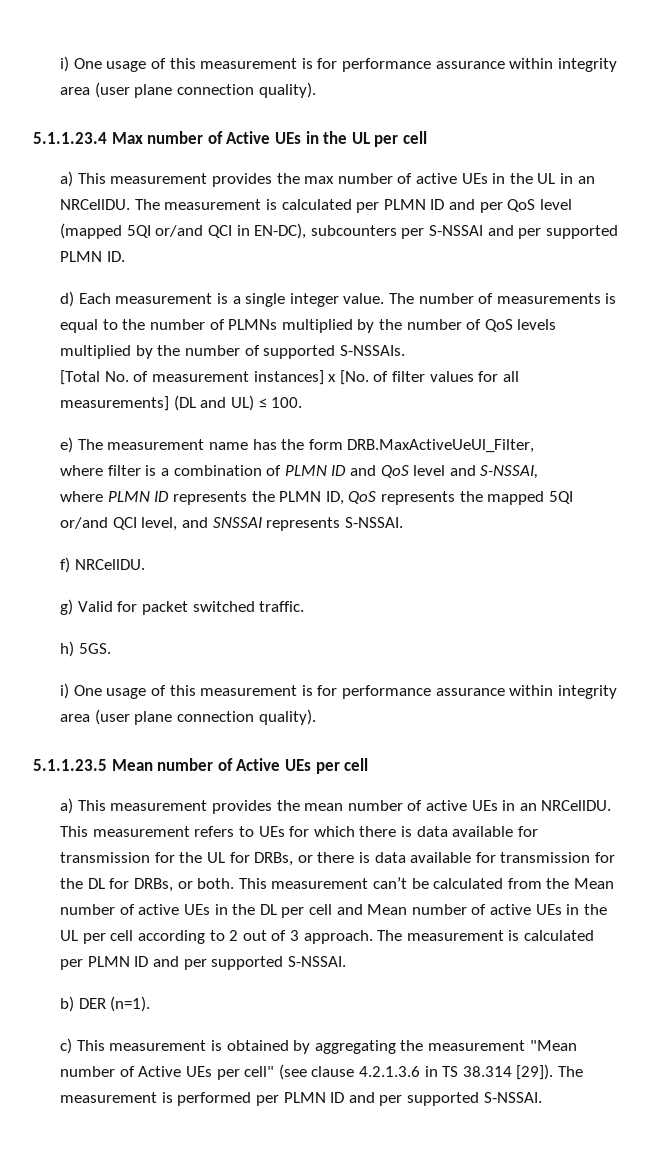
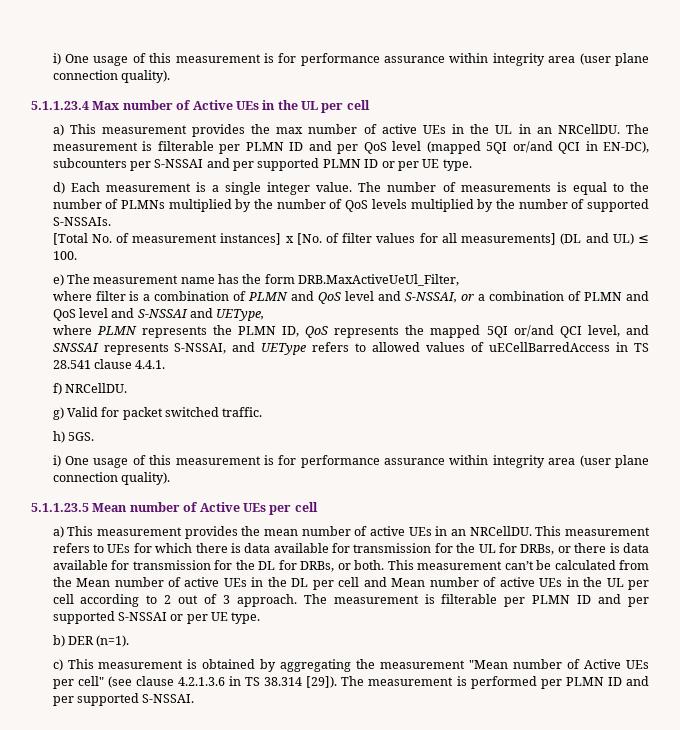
- The measurement is calculated per PLMN ID and per QoS level (mapped 5QI or/and QCI in EN-DC), subcounters per S-NSSAI and per supported PLMN ID.
+ The measurement is filterable per PLMN ID and per QoS level (mapped 5QI or/and QCI in EN-DC), subcounters per S-NSSAI and per supported PLMN ID or per UE type.
- where filter is a combination of PLMN ID and QoS level and S-NSSAI,
+ where filter is a combination of PLMN and QoS level and S-NSSAI, or a combination of PLMN and QoS level and S-NSSAI and UEType,
- where PLMN ID represents the PLMN ID, QoS represents the mapped 5QI or/and QCI level, and SNSSAI represents S-NSSAI.
+ where PLMN represents the PLMN ID, QoS represents the mapped 5QI or/and QCI level, and SNSSAI represents S-NSSAI, and UEType refers to allowed values of uECellBarredAccess in TS 28.541 clause 4.4.1.
- The measurement is calculated per PLMN ID and per supported S-NSSAI.
+ The measurement is filterable per PLMN ID and per supported S-NSSAI or per UE type.

